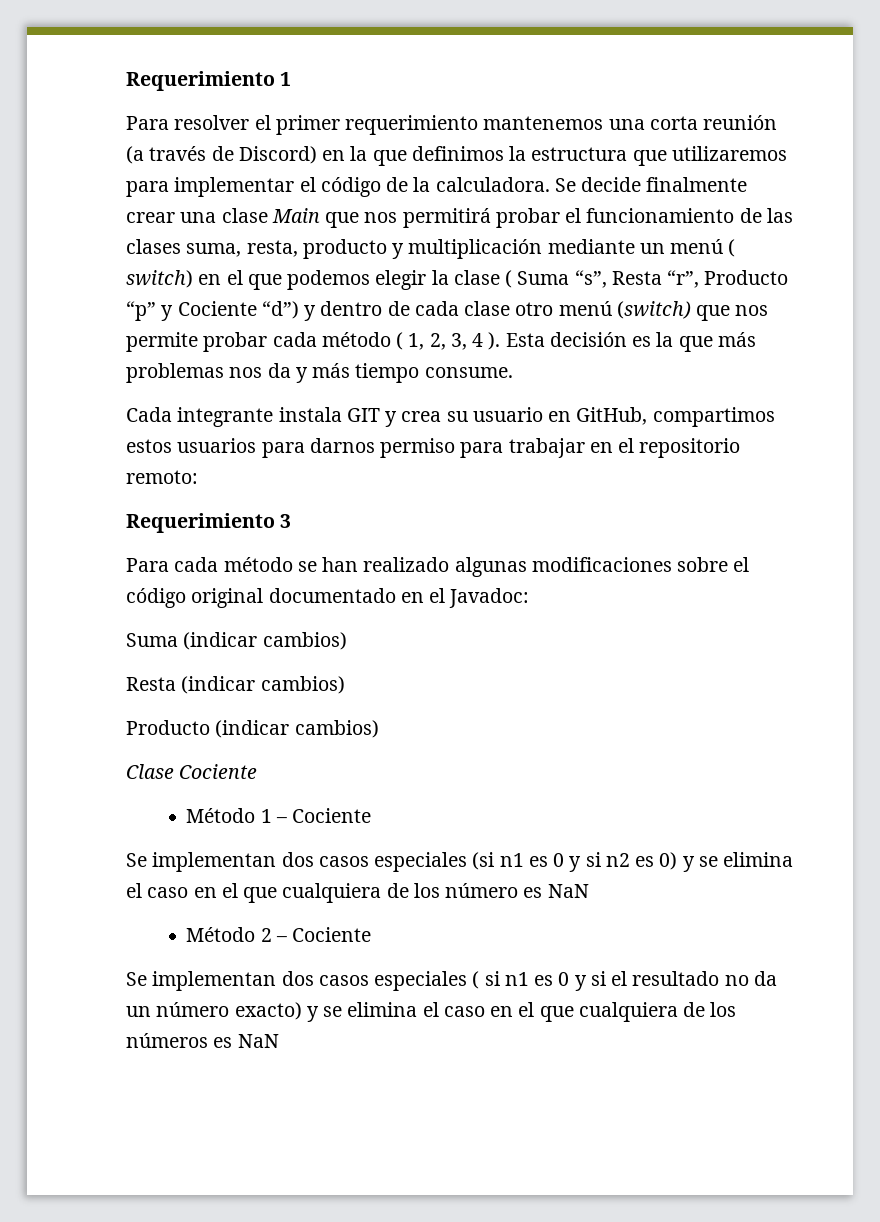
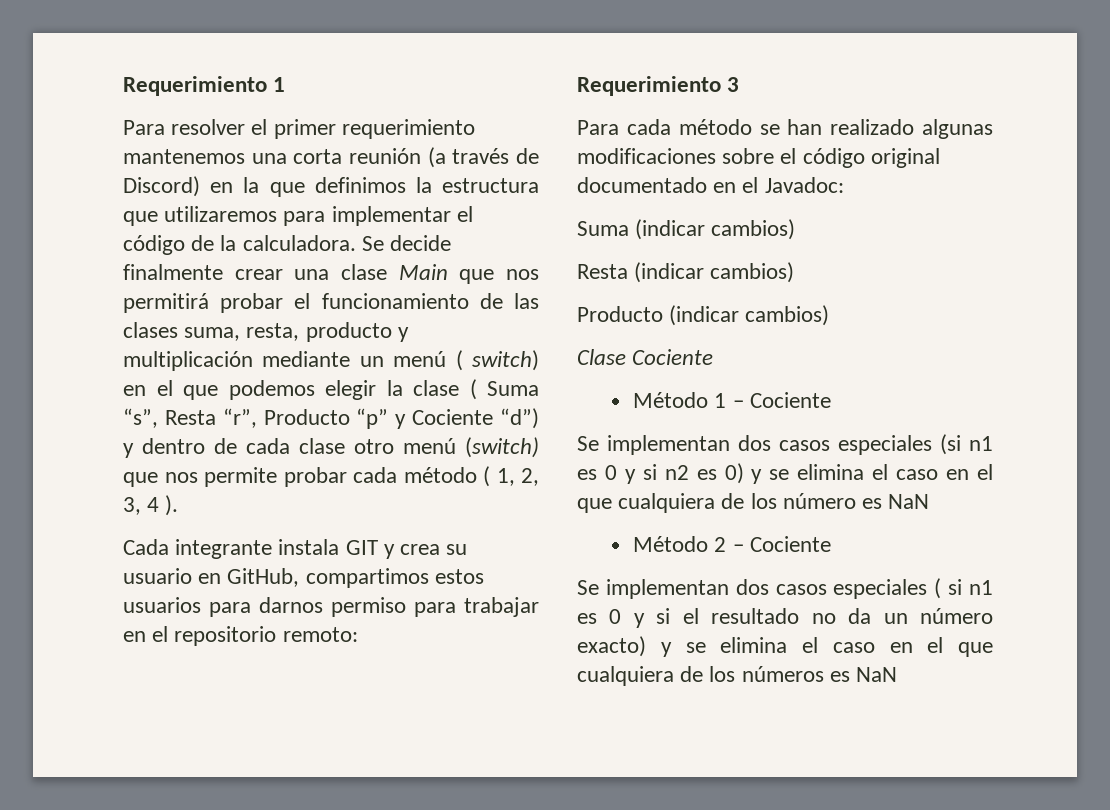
- Esta decisión es la que más problemas nos da y más tiempo consume.

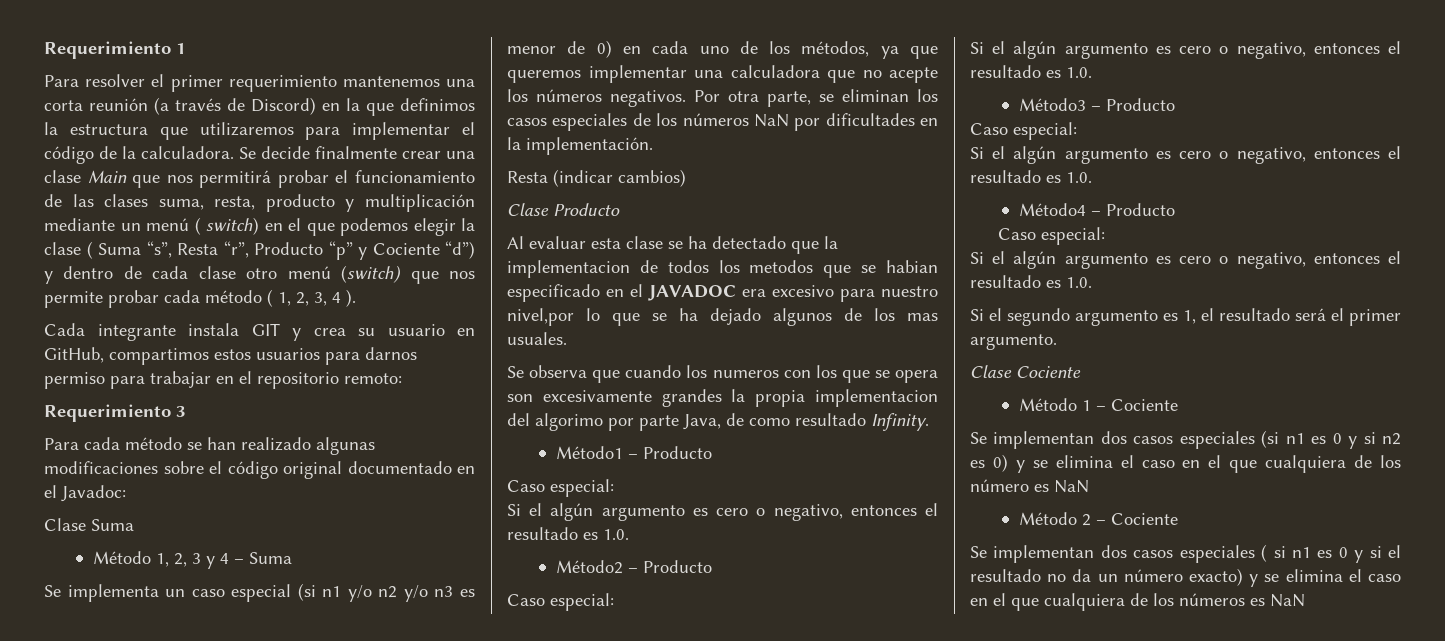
- Suma (indicar cambios)
+ Clase Suma
+ Método 1, 2, 3 y 4 – Suma
+ Se implementa un caso especial (si n1 y/o n2 y/o n3 es menor de 0) en cada uno de los métodos, ya que queremos implementar una calculadora que no acepte los números negativos. Por otra parte, se eliminan los casos especiales de los números NaN por dificultades en la implementación.
- Producto (indicar cambios)
+ Clase Producto
+ Al evaluar esta clase se ha detectado que la implementacion de todos los metodos que se habian especificado en el JAVADOC era excesivo para nuestro nivel,por lo que se ha dejado algunos de los mas usuales.
+ Se observa que cuando los numeros con los que se opera son excesivamente grandes la propia implementacion del algorimo por parte Java, de como resultado Infinity.
+ Método1 – Producto
+ Caso especial:
+ Si el algún argumento es cero o negativo, entonces el resultado es 1.0.
+ Método2 – Producto
+ Caso especial:
+ Si el algún argumento es cero o negativo, entonces el resultado es 1.0.
+ Método3 – Producto
+ Caso especial:
+ Si el algún argumento es cero o negativo, entonces el resultado es 1.0.
+ Método4 – Producto
+ Caso especial:
+ Si el algún argumento es cero o negativo, entonces el resultado es 1.0.
+ Si el segundo argumento es 1, el resultado será el primer argumento.

